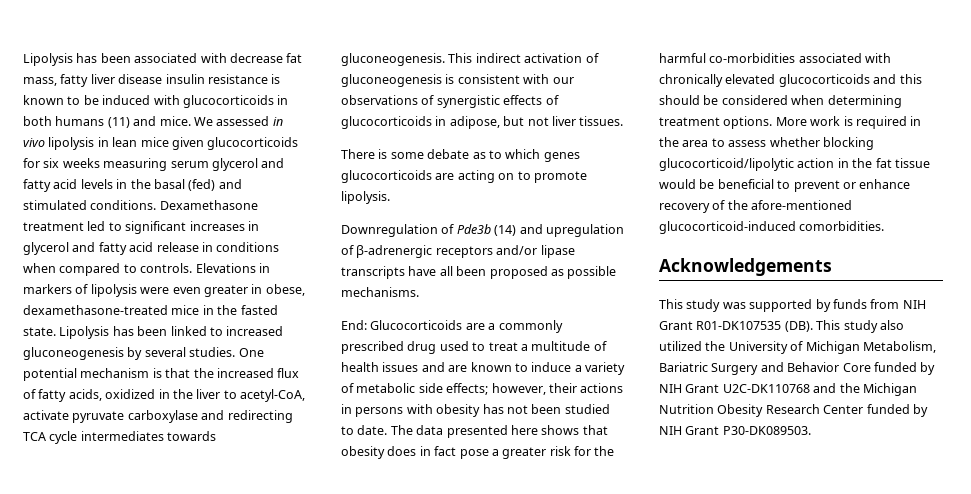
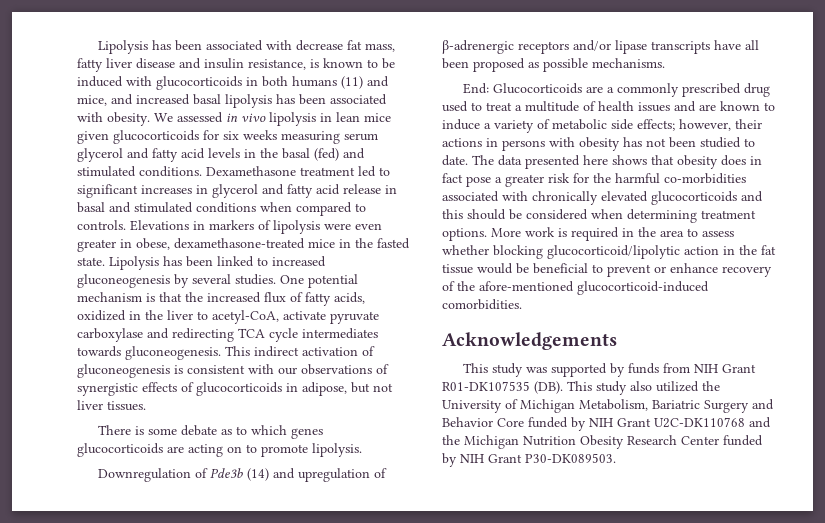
- Lipolysis has been associated with decrease fat mass, fatty liver disease insulin resistance is known to be induced with glucocorticoids in both humans (11) and mice.
+ Lipolysis has been associated with decrease fat mass, fatty liver disease and insulin resistance, is known to be induced with glucocorticoids in both humans (11) and mice, and increased basal lipolysis has been associated with obesity.
- Dexamethasone treatment led to significant increases in glycerol and fatty acid release in conditions when compared to controls.
+ Dexamethasone treatment led to significant increases in glycerol and fatty acid release in basal and stimulated conditions when compared to controls.

